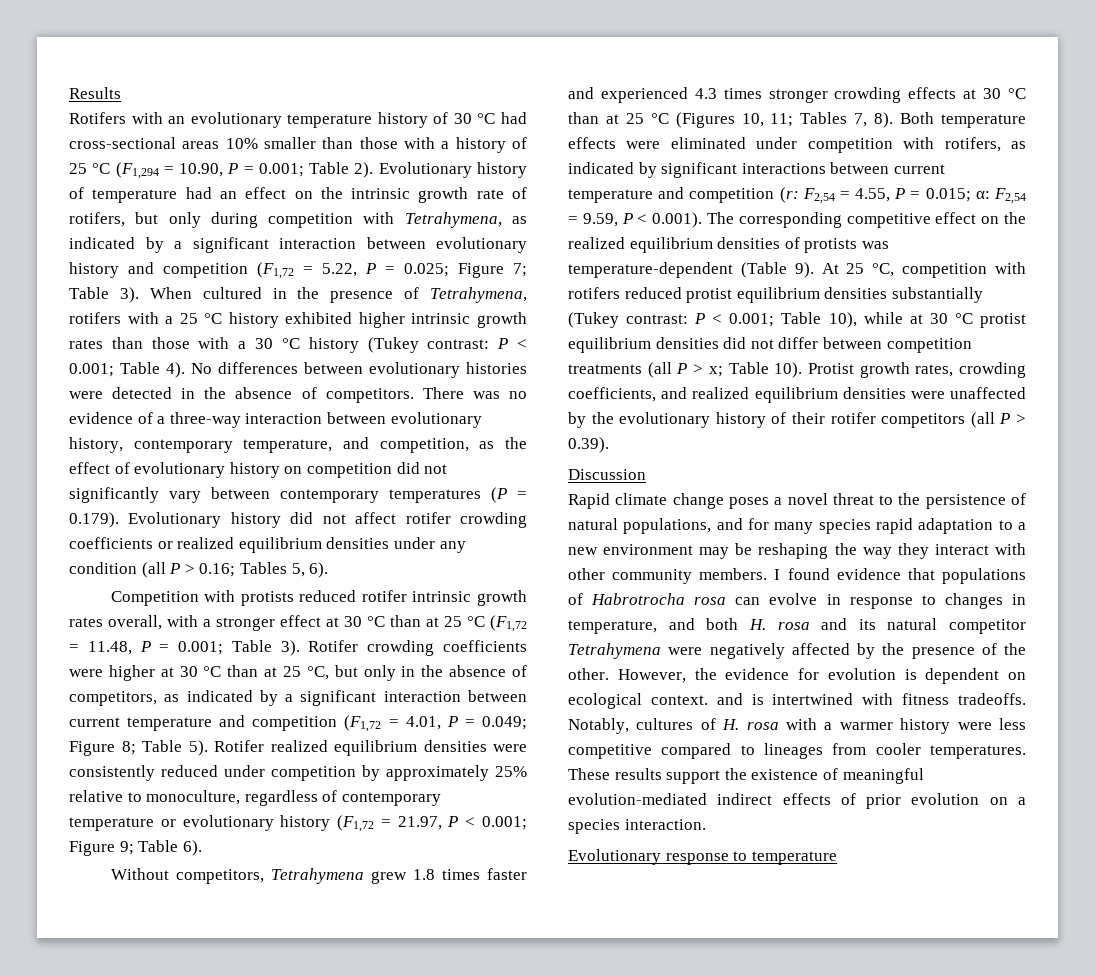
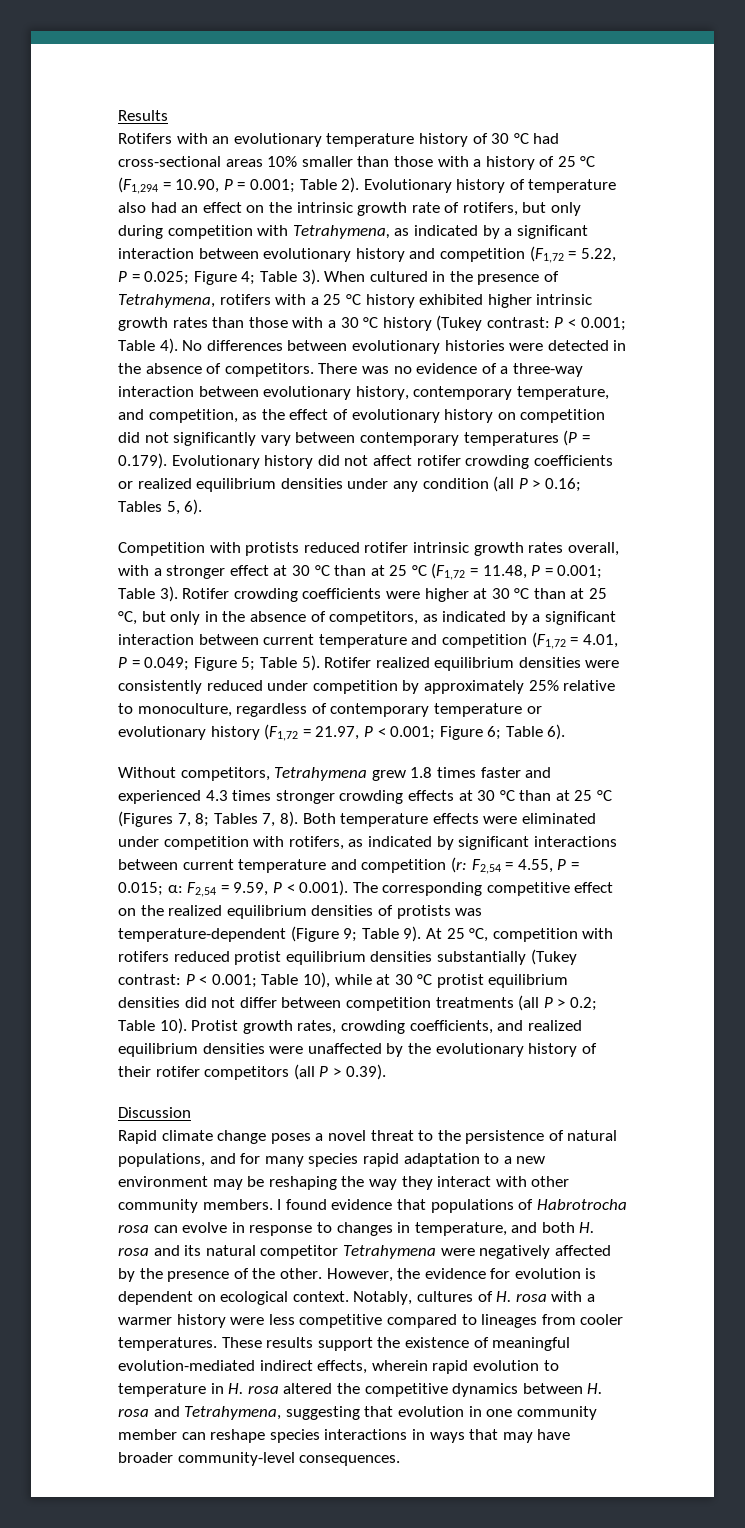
- Evolutionary history of temperature had an effect on the intrinsic growth rate of rotifers, but only during competition with Tetrahymena, as indicated by a significant interaction between evolutionary history and competition (F1,72 = 5.22, P = 0.025; Figure 7; Table 3).
+ Evolutionary history of temperature also had an effect on the intrinsic growth rate of rotifers, but only during competition with Tetrahymena, as indicated by a significant interaction between evolutionary history and competition (F1,72 = 5.22, P = 0.025; Figure 4; Table 3).
- Rotifer crowding coefficients were higher at 30 °C than at 25 °C, but only in the absence of competitors, as indicated by a significant interaction between current temperature and competition (F1,72 = 4.01, P = 0.049; Figure 8; Table 5).
+ Rotifer crowding coefficients were higher at 30 °C than at 25 °C, but only in the absence of competitors, as indicated by a significant interaction between current temperature and competition (F1,72 = 4.01, P = 0.049; Figure 5; Table 5).
- Rotifer realized equilibrium densities were consistently reduced under competition by approximately 25% relative to monoculture, regardless of contemporary temperature or evolutionary history (F1,72 = 21.97, P < 0.001; Figure 9; Table 6).
+ Rotifer realized equilibrium densities were consistently reduced under competition by approximately 25% relative to monoculture, regardless of contemporary temperature or evolutionary history (F1,72 = 21.97, P < 0.001; Figure 6; Table 6).
- Without competitors, Tetrahymena grew 1.8 times faster and experienced 4.3 times stronger crowding effects at 30 °C than at 25 °C (Figures 10, 11; Tables 7, 8).
+ Without competitors, Tetrahymena grew 1.8 times faster and experienced 4.3 times stronger crowding effects at 30 °C than at 25 °C (Figures 7, 8; Tables 7, 8).
- Both temperature effects were eliminated under competition with rotifers, as indicated by significant interactions between current temperature and competition (r: F2,54 = 4.55, P = 0.015; α: F2,54 = 9.59, P < 0.001). The corresponding competitive effect on the realized equilibrium densities of protists was temperature-dependent (Table 9).
+ Both temperature effects were eliminated under competition with rotifers, as indicated by significant interactions between current temperature and competition (r: F2,54 = 4.55, P = 0.015; α: F2,54 = 9.59, P < 0.001). The corresponding competitive effect on the realized equilibrium densities of protists was temperature-dependent (Figure 9; Table 9).
- At 25 °C, competition with rotifers reduced protist equilibrium densities substantially (Tukey contrast: P < 0.001; Table 10), while at 30 °C protist equilibrium densities did not differ between competition treatments (all P > x; Table 10).
+ At 25 °C, competition with rotifers reduced protist equilibrium densities substantially (Tukey contrast: P < 0.001; Table 10), while at 30 °C protist equilibrium densities did not differ between competition treatments (all P > 0.2; Table 10).
- However, the evidence for evolution is dependent on ecological context. and is intertwined with fitness tradeoffs.
+ However, the evidence for evolution is dependent on ecological context.
- These results support the existence of meaningful evolution-mediated indirect effects of prior evolution on a species interaction.
- Evolutionary response to temperature
+ These results support the existence of meaningful evolution-mediated indirect effects, wherein rapid evolution to temperature in H. rosa altered the competitive dynamics between H. rosa and Tetrahymena, suggesting that evolution in one community member can reshape species interactions in ways that may have broader community-level consequences.

